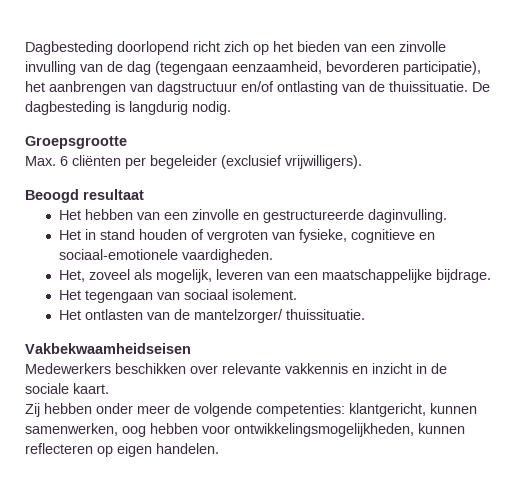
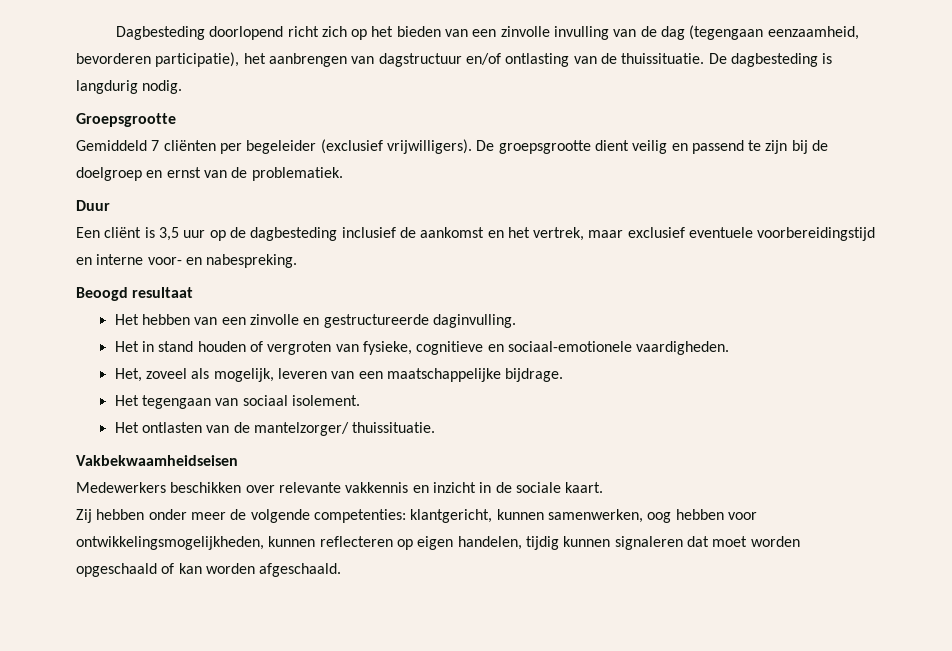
- Max. 6 cliënten per begeleider (exclusief vrijwilligers).
+ Gemiddeld 7 cliënten per begeleider (exclusief vrijwilligers). De groepsgrootte dient veilig en passend te zijn bij de doelgroep en ernst van de problematiek.
+ Duur
+ Een cliënt is 3,5 uur op de dagbesteding inclusief de aankomst en het vertrek, maar exclusief eventuele voorbereidingstijd en interne voor- en nabespreking.
- Zij hebben onder meer de volgende competenties: klantgericht, kunnen samenwerken, oog hebben voor ontwikkelingsmogelijkheden, kunnen reflecteren op eigen handelen.
+ Zij hebben onder meer de volgende competenties: klantgericht, kunnen samenwerken, oog hebben voor ontwikkelingsmogelijkheden, kunnen reflecteren op eigen handelen, tijdig kunnen signaleren dat moet worden opgeschaald of kan worden afgeschaald.

